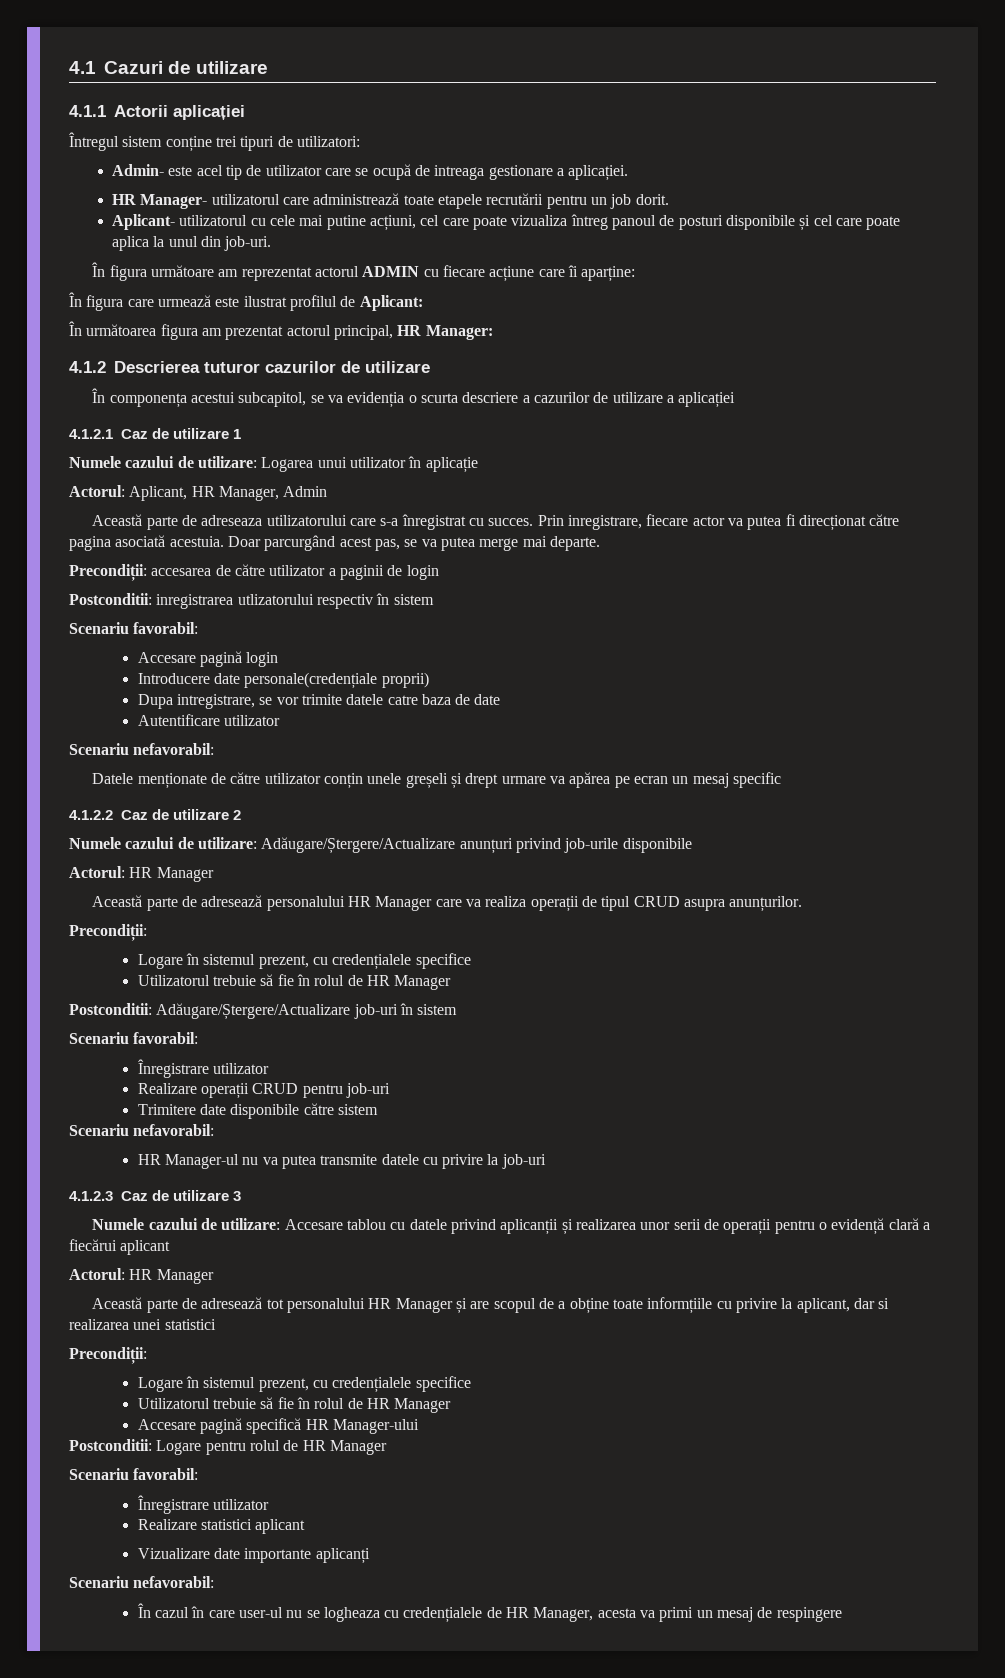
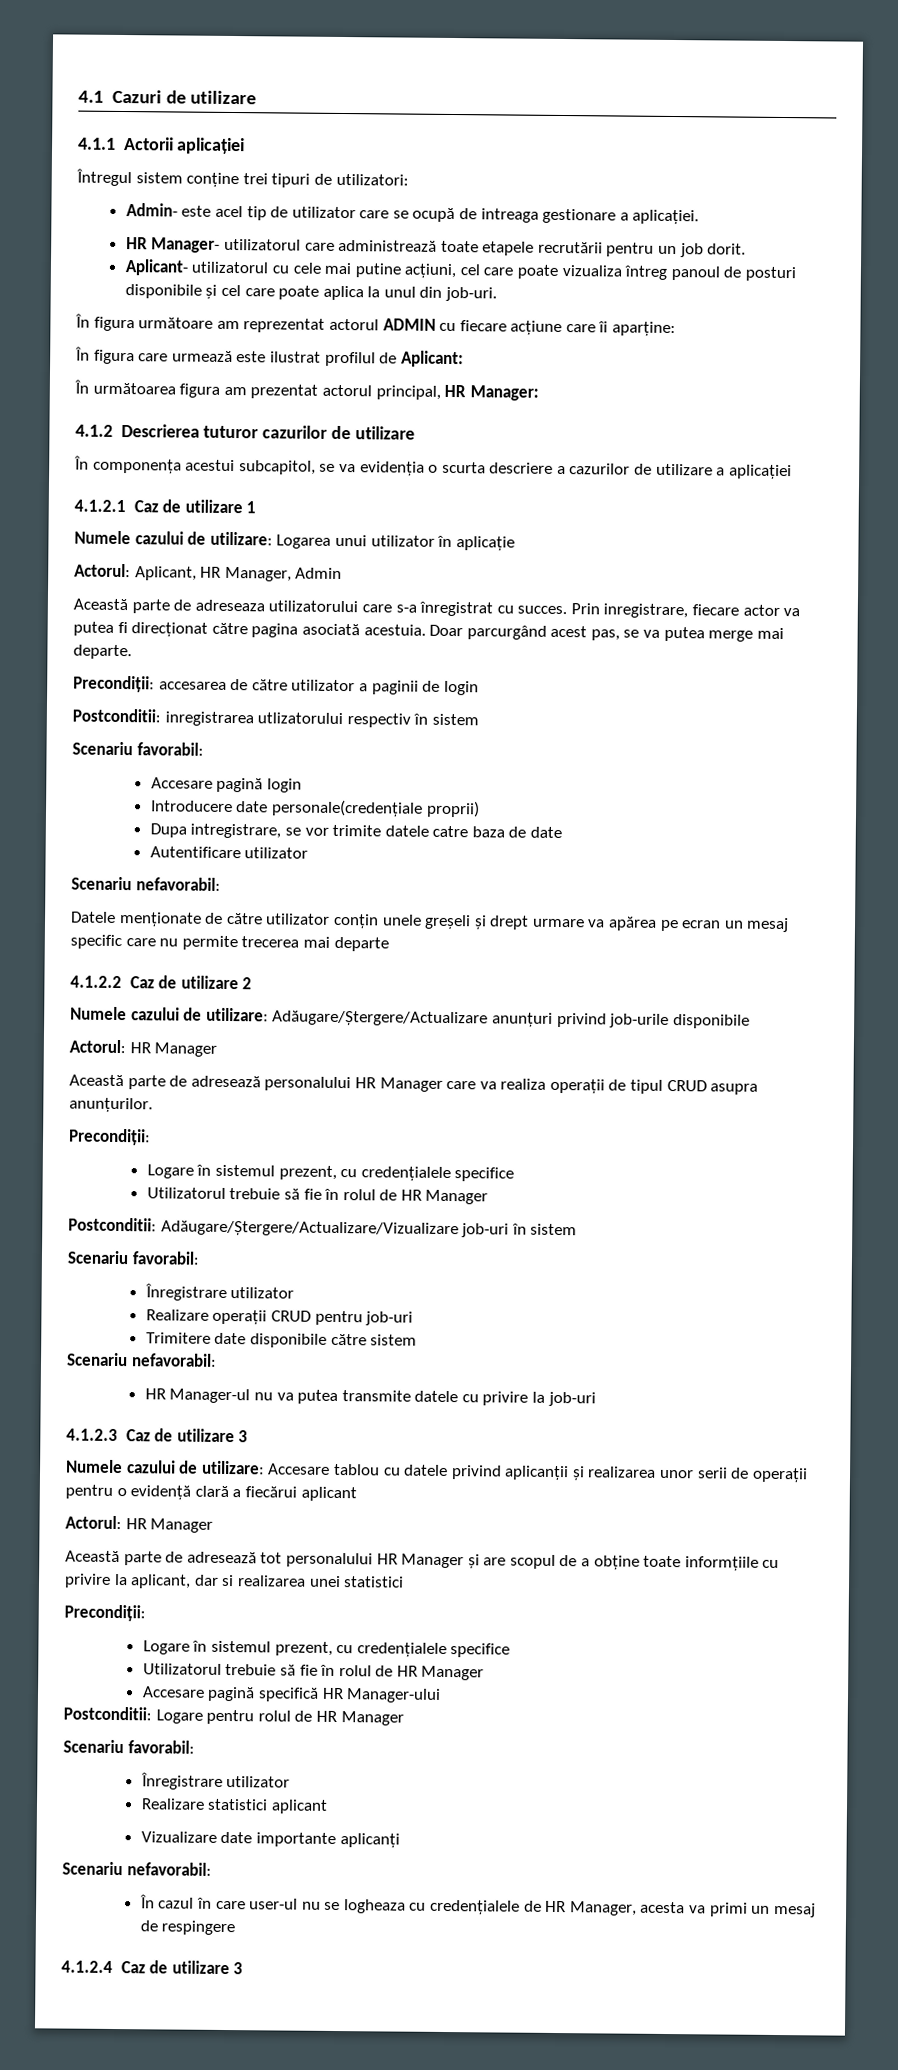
- Datele menționate de către utilizator conțin unele greșeli și drept urmare va apărea pe ecran un mesaj specific
+ Datele menționate de către utilizator conțin unele greșeli și drept urmare va apărea pe ecran un mesaj specific care nu permite trecerea mai departe
- Postconditii: Adăugare/Ștergere/Actualizare job-uri în sistem
+ Postconditii: Adăugare/Ștergere/Actualizare/Vizualizare job-uri în sistem
+ 4.1.2.4 Caz de utilizare 3

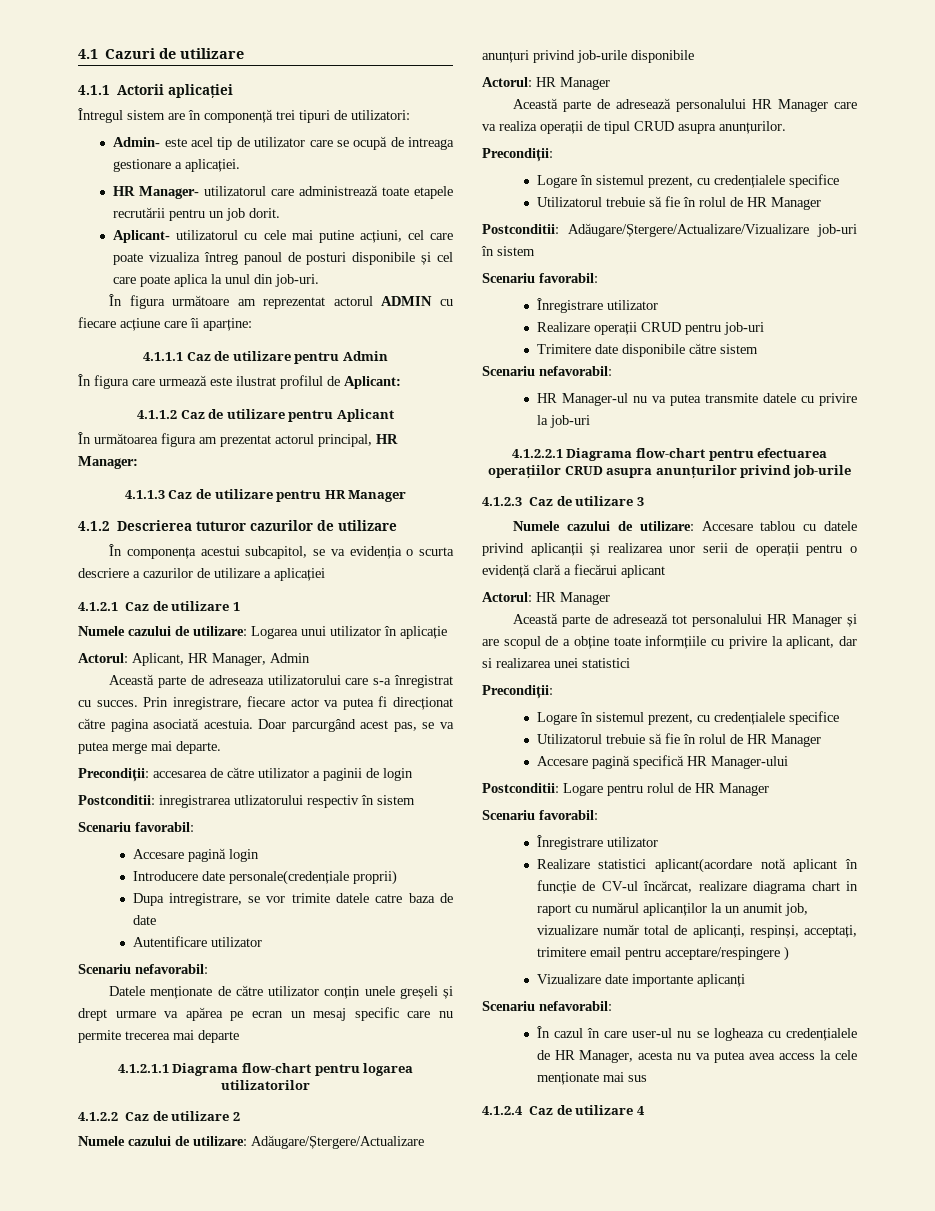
- Întregul sistem conține trei tipuri de utilizatori:
+ Întregul sistem are în componență trei tipuri de utilizatori:
+ 4.1.1.1 Caz de utilizare pentru Admin
+ 4.1.1.2 Caz de utilizare pentru Aplicant
+ 4.1.1.3 Caz de utilizare pentru HR Manager
+ 4.1.2.1.1 Diagrama flow-chart pentru logarea utilizatorilor
+ 4.1.2.2.1 Diagrama flow-chart pentru efectuarea operațiilor CRUD asupra anunțurilor privind job-urile
- Realizare statistici aplicant
+ Realizare statistici aplicant(acordare notă aplicant în funcție de CV-ul încărcat, realizare diagrama chart in raport cu numărul aplicanților la un anumit job, vizualizare număr total de aplicanți, respinși, acceptați, trimitere email pentru acceptare/respingere )
- În cazul în care user-ul nu se logheaza cu credențialele de HR Manager, acesta va primi un mesaj de respingere
+ În cazul în care user-ul nu se logheaza cu credențialele de HR Manager, acesta nu va putea avea access la cele menționate mai sus
- 4.1.2.4 Caz de utilizare 3
+ 4.1.2.4 Caz de utilizare 4

